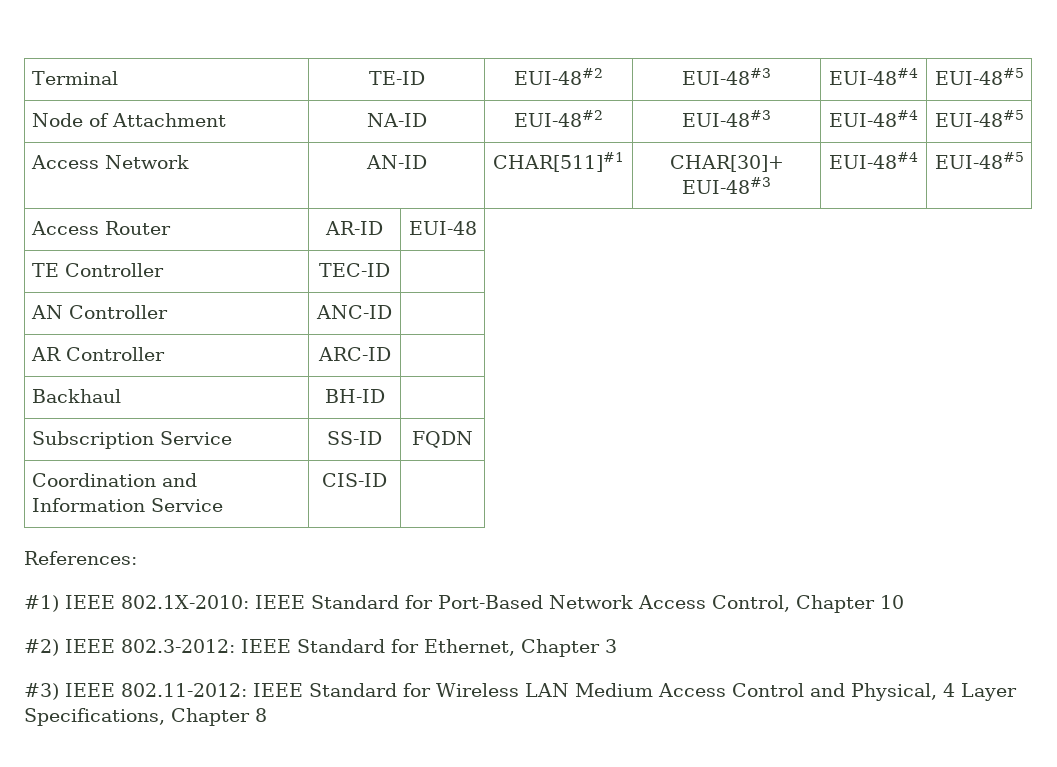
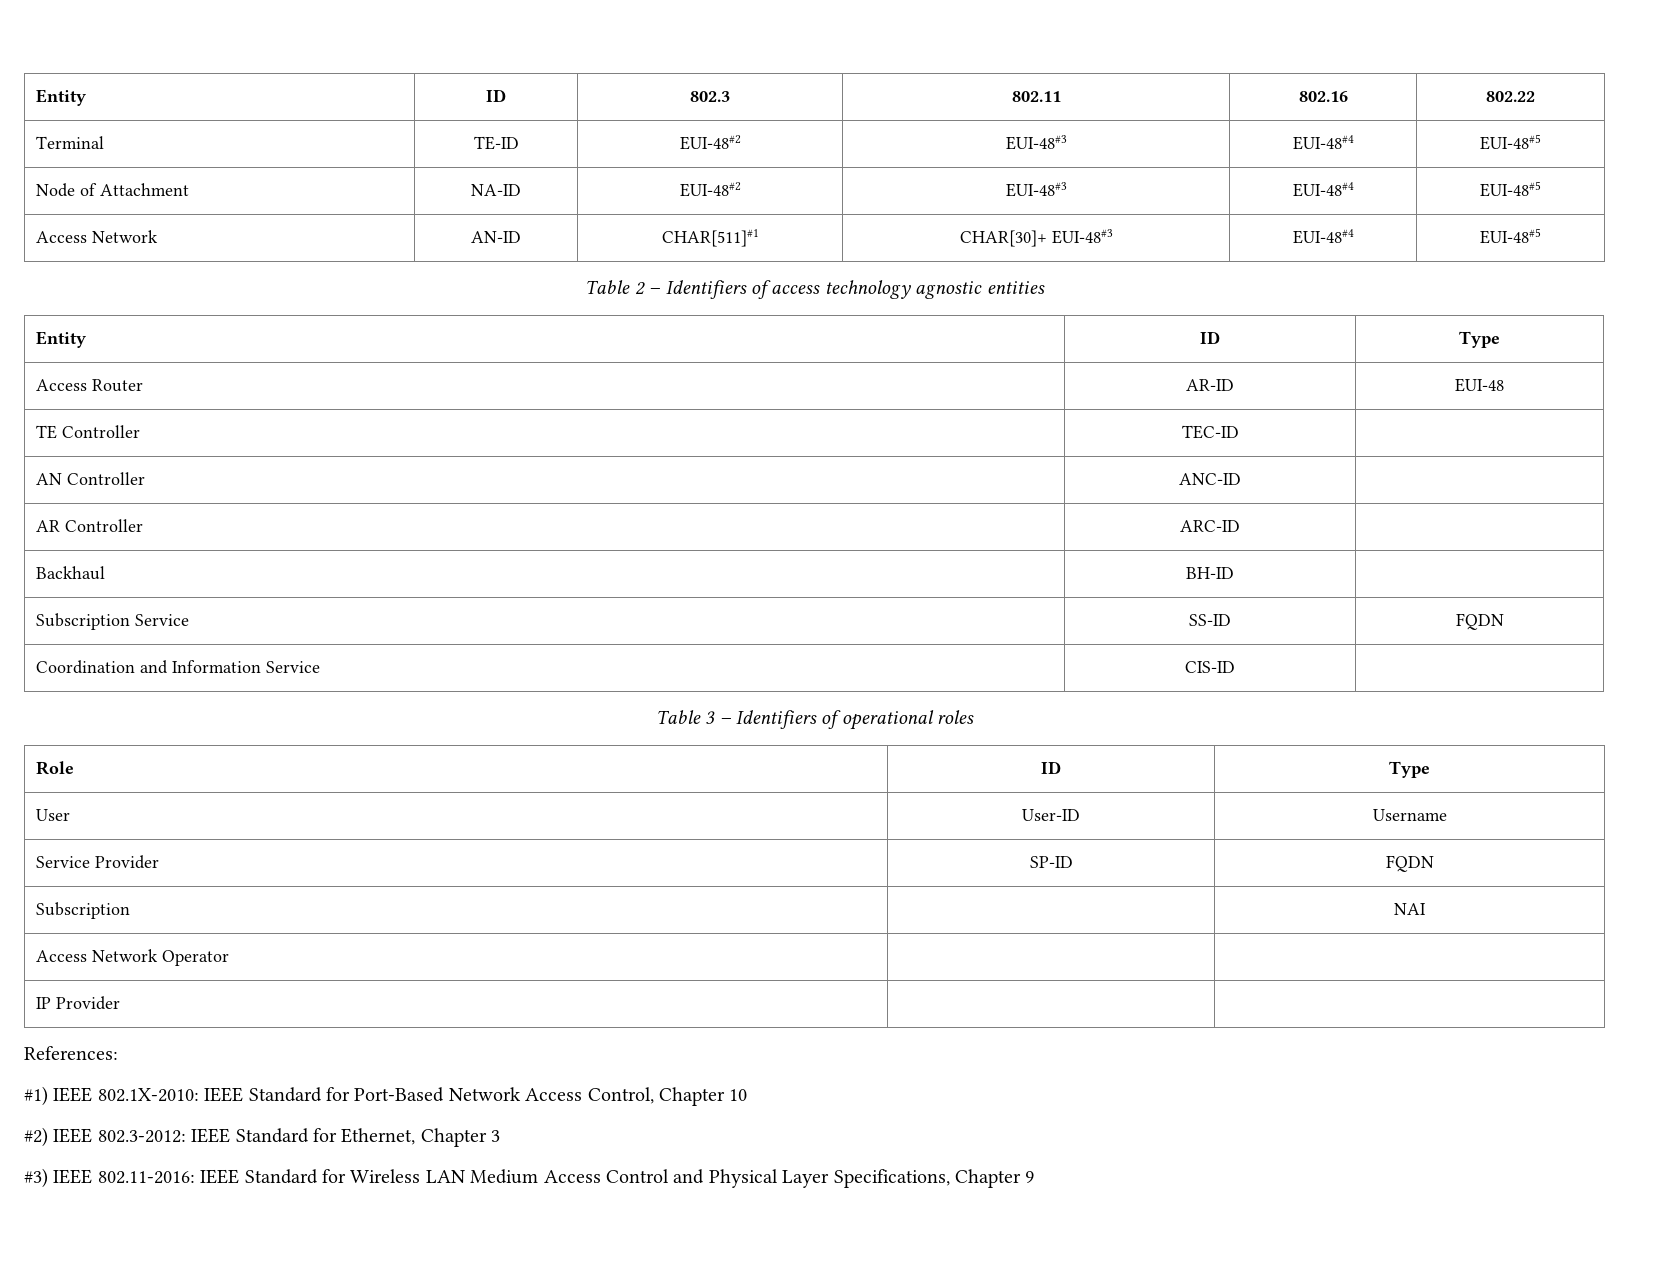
+ Entity | ID | 802.3 | 802.11 | 802.16 | 802.22
+ Table 2 – Identifiers of access technology agnostic entities
+ Entity | ID | Type
+ Table 3 – Identifiers of operational roles
+ Role | ID | Type
+ User | User-ID | Username
+ Service Provider | SP-ID | FQDN
+ Subscription | | NAI
+ Access Network Operator | |
+ IP Provider | |
- #3) IEEE 802.11-2012: IEEE Standard for Wireless LAN Medium Access Control and Physical, 4 Layer Specifications, Chapter 8
+ #3) IEEE 802.11-2016: IEEE Standard for Wireless LAN Medium Access Control and Physical Layer Specifications, Chapter 9

